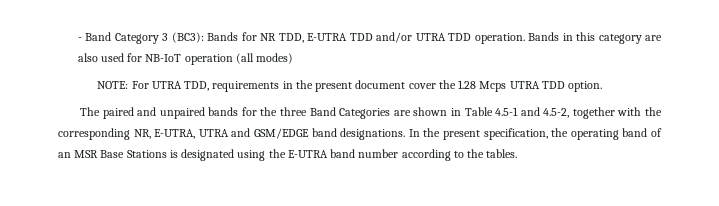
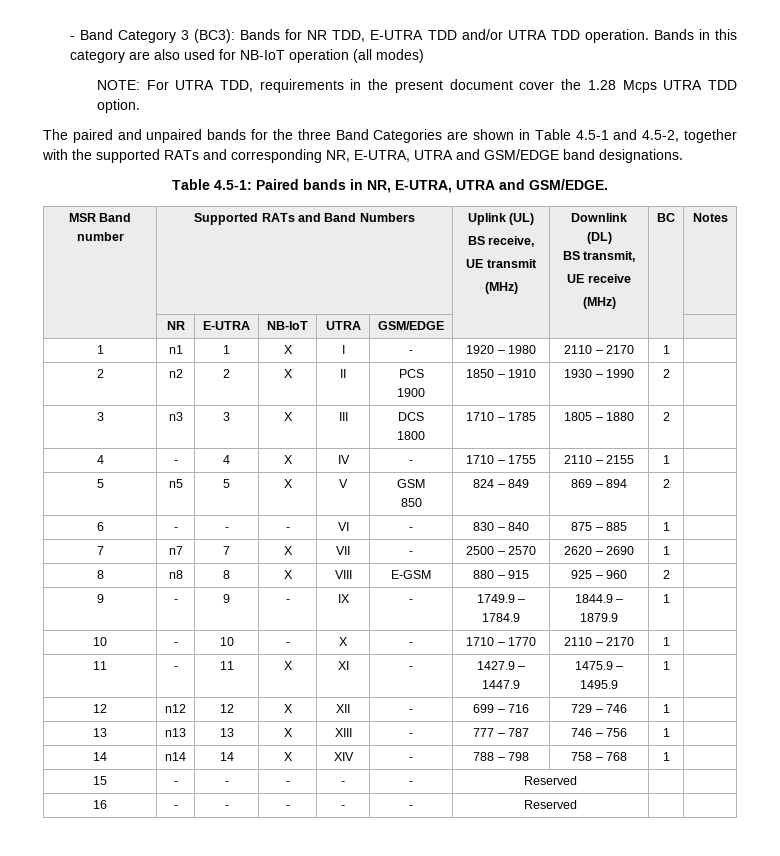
- The paired and unpaired bands for the three Band Categories are shown in Table 4.5-1 and 4.5-2, together with the corresponding NR, E-UTRA, UTRA and GSM/EDGE band designations. In the present specification, the operating band of an MSR Base Stations is designated using the E-UTRA band number according to the tables.
+ The paired and unpaired bands for the three Band Categories are shown in Table 4.5-1 and 4.5-2, together with the supported RATs and corresponding NR, E-UTRA, UTRA and GSM/EDGE band designations.
+ Table 4.5-1: Paired bands in NR, E-UTRA, UTRA and GSM/EDGE.
+ MSR Band number | Supported RATs and Band Numbers | Uplink (UL)
+ BS receive,
+ UE transmit
+ (MHz) | Downlink (DL)
+ BS transmit,
+ UE receive
+ (MHz) | BC | Notes
+ | NR | E-UTRA | NB-IoT | UTRA | GSM/EDGE | | | |
+ 1 | n1 | 1 | X | I | - | 1920 – 1980 | 2110 – 2170 | 1 |
+ 2 | n2 | 2 | X | II | PCS
+ 1900 | 1850 – 1910 | 1930 – 1990 | 2 |
+ 3 | n3 | 3 | X | III | DCS
+ 1800 | 1710 – 1785 | 1805 – 1880 | 2 |
+ 4 | - | 4 | X | IV | - | 1710 – 1755 | 2110 – 2155 | 1 |
+ 5 | n5 | 5 | X | V | GSM
+ 850 | 824 – 849 | 869 – 894 | 2 |
+ 6 | - | - | - | VI | - | 830 – 840 | 875 – 885 | 1 |
+ 7 | n7 | 7 | X | VII | - | 2500 – 2570 | 2620 – 2690 | 1 |
+ 8 | n8 | 8 | X | VIII | E-GSM | 880 – 915 | 925 – 960 | 2 |
+ 9 | - | 9 | - | IX | - | 1749.9 – 1784.9 | 1844.9 – 1879.9 | 1 |
+ 10 | - | 10 | - | X | - | 1710 – 1770 | 2110 – 2170 | 1 |
+ 11 | - | 11 | X | XI | - | 1427.9 – 1447.9 | 1475.9 – 1495.9 | 1 |
+ 12 | n12 | 12 | X | XII | - | 699 – 716 | 729 – 746 | 1 |
+ 13 | n13 | 13 | X | XIII | - | 777 – 787 | 746 – 756 | 1 |
+ 14 | n14 | 14 | X | XIV | - | 788 – 798 | 758 – 768 | 1 |
+ 15 | - | - | - | - | - | Reserved | |
+ 16 | - | - | - | - | - | Reserved | |

